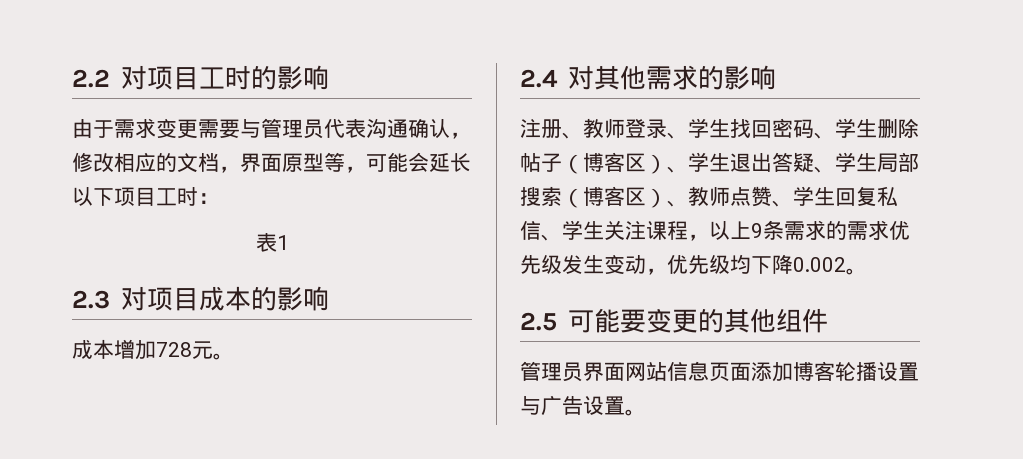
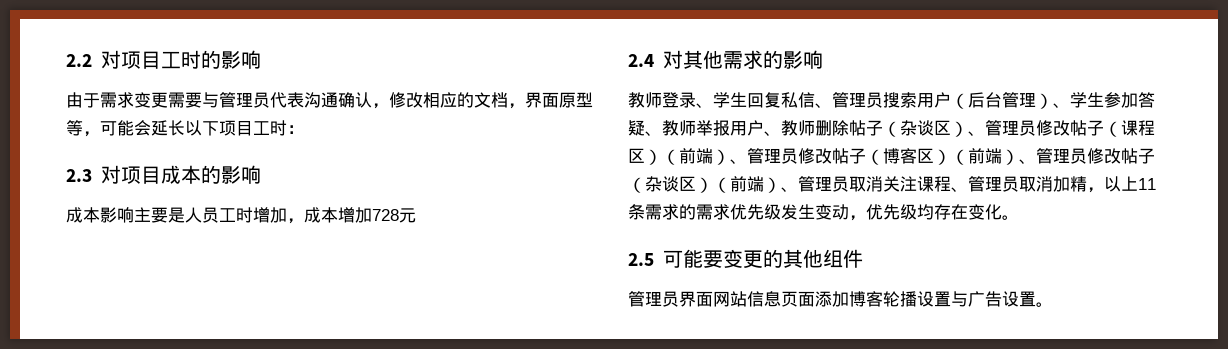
- 表1
- 成本增加728元。
+ 成本影响主要是人员工时增加，成本增加728元
- 注册、教师登录、学生找回密码、学生删除帖子（博客区）、学生退出答疑、学生局部搜索（博客区）、教师点赞、学生回复私信、学生关注课程，以上9条需求的需求优先级发生变动，优先级均下降0.002。
+ 教师登录、学生回复私信、管理员搜索用户（后台管理）、学生参加答疑、教师举报用户、教师删除帖子（杂谈区）、管理员修改帖子（课程区）（前端）、管理员修改帖子（博客区）（前端）、管理员修改帖子（杂谈区）（前端）、管理员取消关注课程、管理员取消加精，以上11条需求的需求优先级发生变动，优先级均存在变化。

